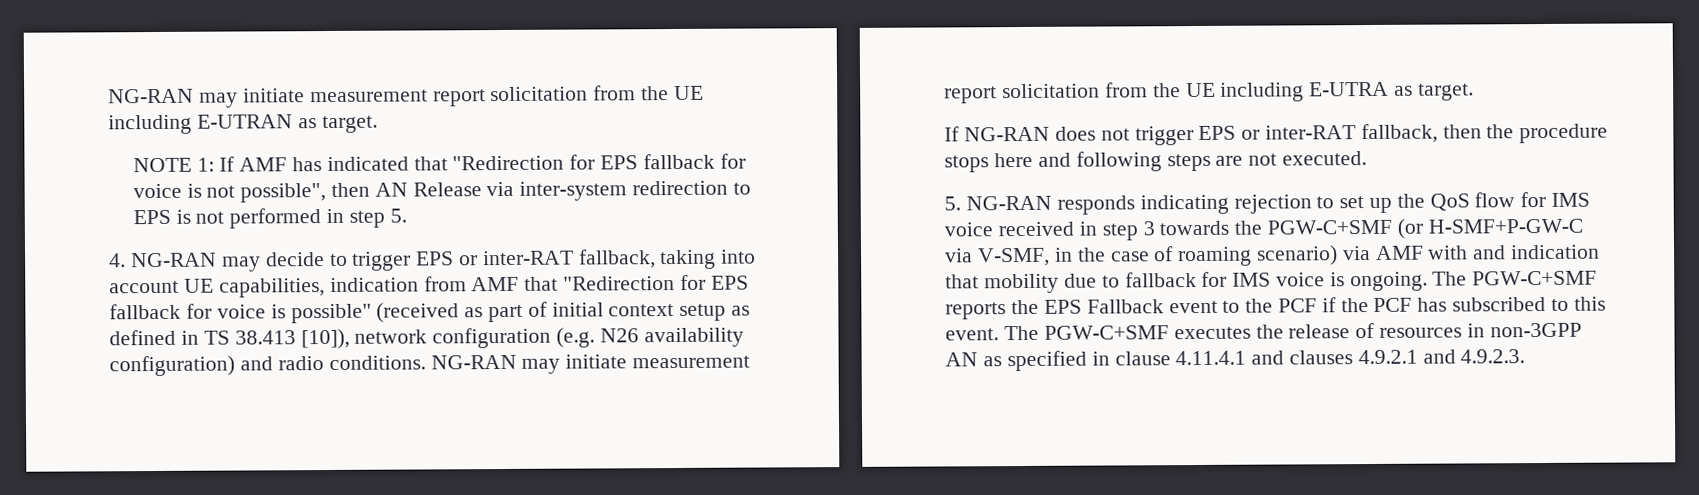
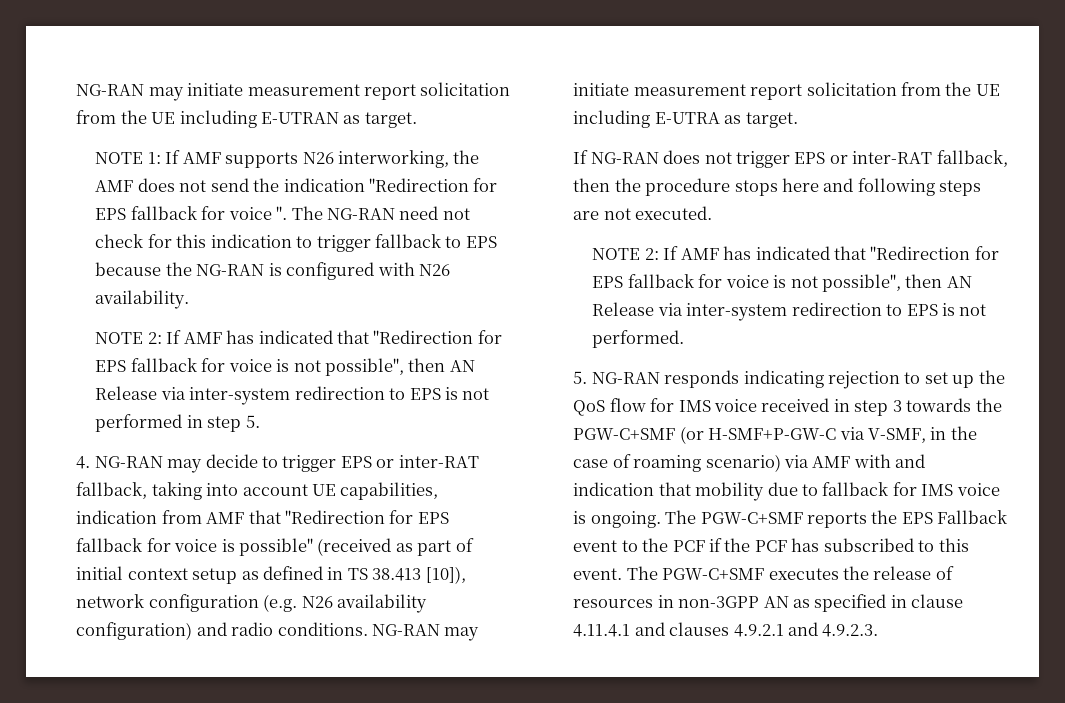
- NOTE 1: If AMF has indicated that "Redirection for EPS fallback for voice is not possible", then AN Release via inter-system redirection to EPS is not performed in step 5.
+ NOTE 1: If AMF supports N26 interworking, the AMF does not send the indication "Redirection for EPS fallback for voice ". The NG-RAN need not check for this indication to trigger fallback to EPS because the NG-RAN is configured with N26 availability.
+ NOTE 2: If AMF has indicated that "Redirection for EPS fallback for voice is not possible", then AN Release via inter-system redirection to EPS is not performed in step 5.
+ NOTE 2: If AMF has indicated that "Redirection for EPS fallback for voice is not possible", then AN Release via inter-system redirection to EPS is not performed.

